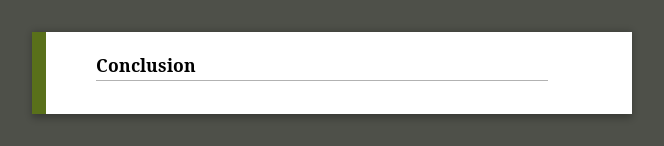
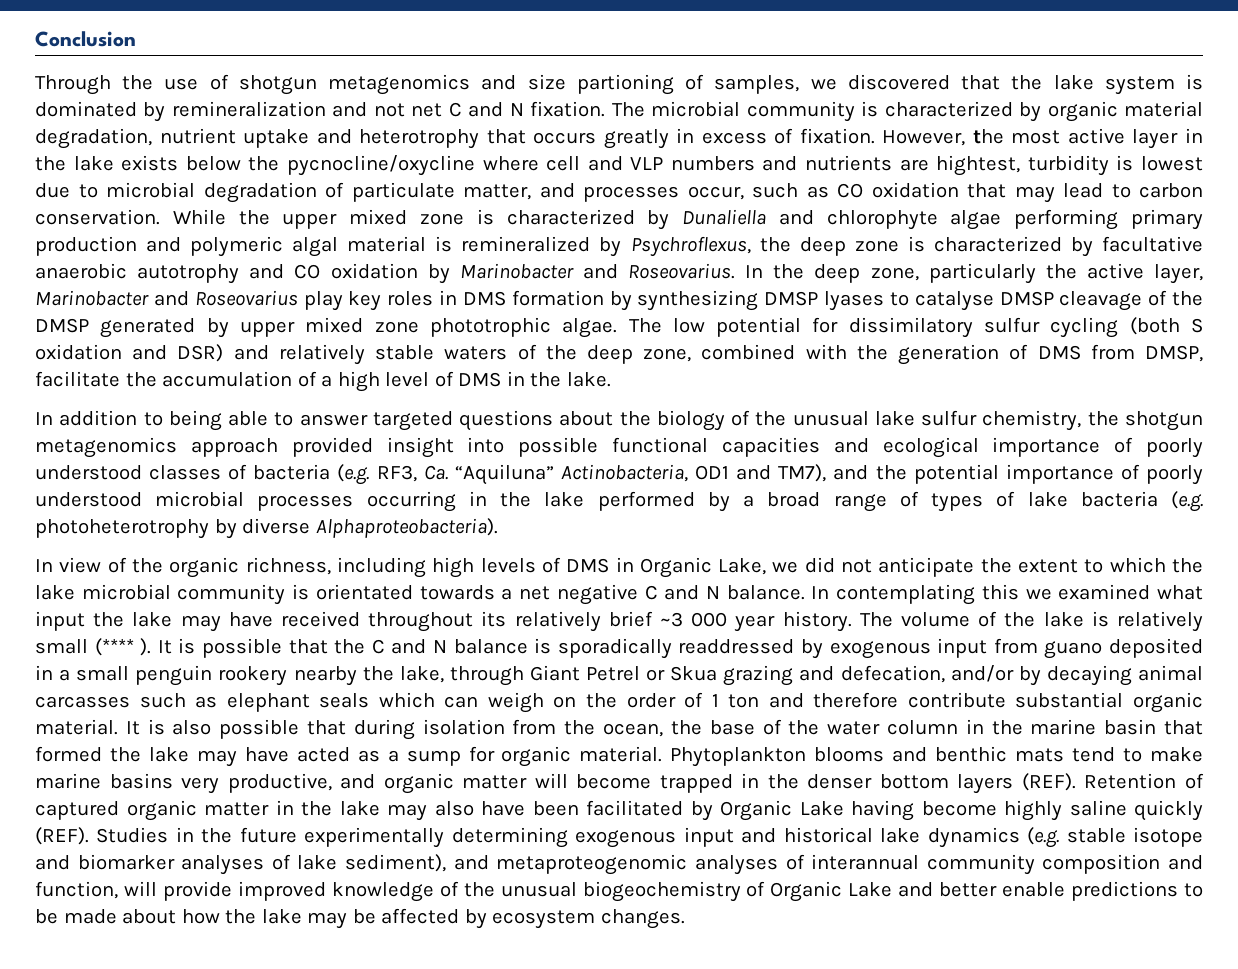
+ Through the use of shotgun metagenomics and size partioning of samples, we discovered that the lake system is dominated by remineralization and not net C and N fixation. The microbial community is characterized by organic material degradation, nutrient uptake and heterotrophy that occurs greatly in excess of fixation. However, the most active layer in the lake exists below the pycnocline/oxycline where cell and VLP numbers and nutrients are hightest, turbidity is lowest due to microbial degradation of particulate matter, and processes occur, such as CO oxidation that may lead to carbon conservation. While the upper mixed zone is characterized by Dunaliella and chlorophyte algae performing primary production and polymeric algal material is remineralized by Psychroflexus, the deep zone is characterized by facultative anaerobic autotrophy and CO oxidation by Marinobacter and Roseovarius. In the deep zone, particularly the active layer, Marinobacter and Roseovarius play key roles in DMS formation by synthesizing DMSP lyases to catalyse DMSP cleavage of the DMSP generated by upper mixed zone phototrophic algae. The low potential for dissimilatory sulfur cycling (both S oxidation and DSR) and relatively stable waters of the deep zone, combined with the generation of DMS from DMSP, facilitate the accumulation of a high level of DMS in the lake.
+ In addition to being able to answer targeted questions about the biology of the unusual lake sulfur chemistry, the shotgun metagenomics approach provided insight into possible functional capacities and ecological importance of poorly understood classes of bacteria (e.g. RF3, Ca. “Aquiluna” Actinobacteria, OD1 and TM7), and the potential importance of poorly understood microbial processes occurring in the lake performed by a broad range of types of lake bacteria (e.g. photoheterotrophy by diverse Alphaproteobacteria).
+ In view of the organic richness, including high levels of DMS in Organic Lake, we did not anticipate the extent to which the lake microbial community is orientated towards a net negative C and N balance. In contemplating this we examined what input the lake may have received throughout its relatively brief ~3 000 year history. The volume of the lake is relatively small (**** ). It is possible that the C and N balance is sporadically readdressed by exogenous input from guano deposited in a small penguin rookery nearby the lake, through Giant Petrel or Skua grazing and defecation, and/or by decaying animal carcasses such as elephant seals which can weigh on the order of 1 ton and therefore contribute substantial organic material. It is also possible that during isolation from the ocean, the base of the water column in the marine basin that formed the lake may have acted as a sump for organic material. Phytoplankton blooms and benthic mats tend to make marine basins very productive, and organic matter will become trapped in the denser bottom layers (REF). Retention of captured organic matter in the lake may also have been facilitated by Organic Lake having become highly saline quickly (REF). Studies in the future experimentally determining exogenous input and historical lake dynamics (e.g. stable isotope and biomarker analyses of lake sediment), and metaproteogenomic analyses of interannual community composition and function, will provide improved knowledge of the unusual biogeochemistry of Organic Lake and better enable predictions to be made about how the lake may be affected by ecosystem changes.

